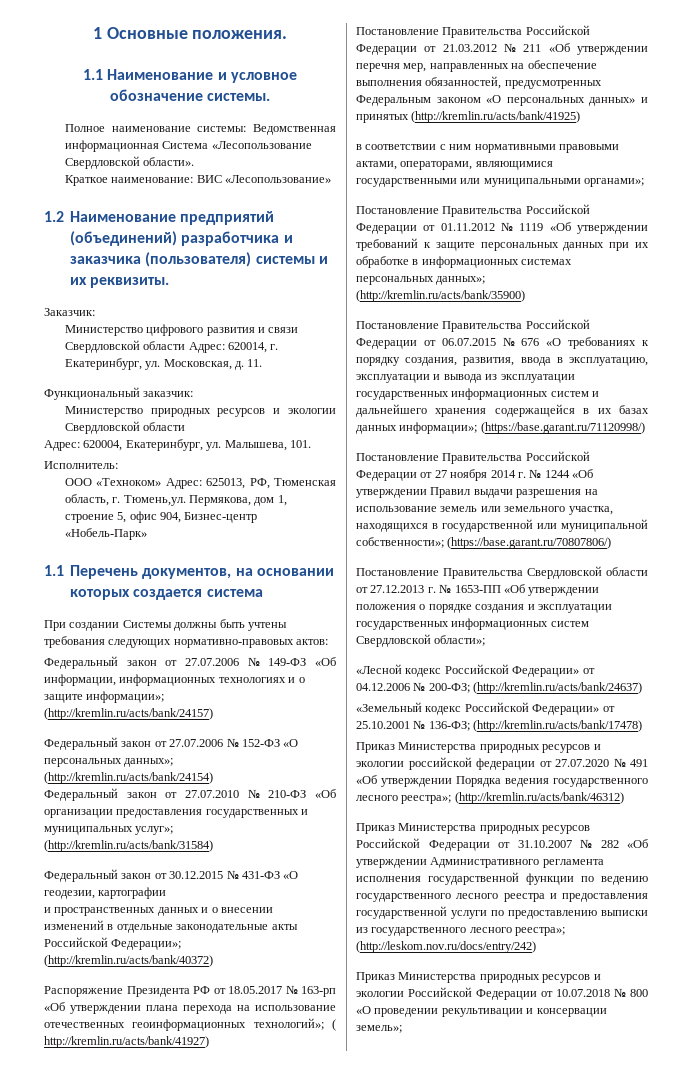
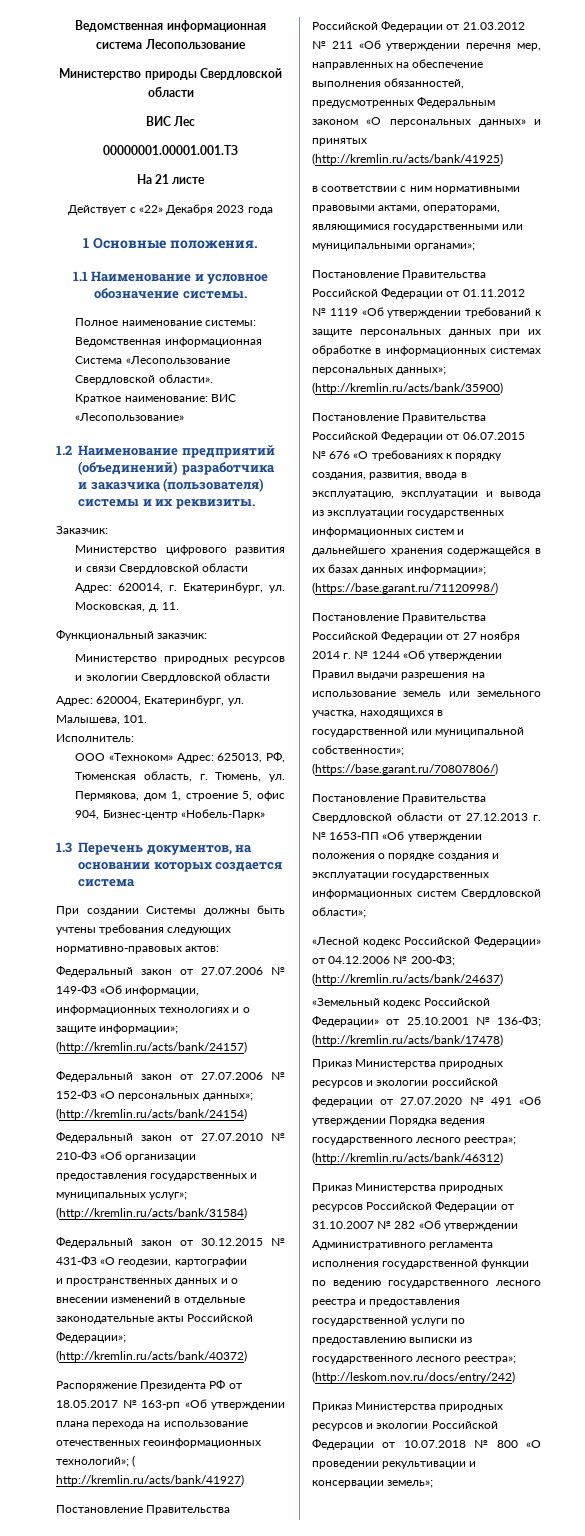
+ Ведомственная информационная система Лесопользование
+ Министерство природы Свердловской области
+ ВИС Лес
+ 00000001.00001.001.ТЗ
+ На 21 листе
+ Действует с «22» Декабря 2023 года
- ООО «Техноком» Адрес: 625013, РФ, Тюменская область, г. Тюмень,ул. Пермякова, дом 1, строение 5, офис 904, Бизнес-центр «Нобель-Парк»
+ ООО «Техноком» Адрес: 625013, РФ, Тюменская область, г. Тюмень, ул. Пермякова, дом 1, строение 5, офис 904, Бизнес-центр «Нобель-Парк»
- 1.1 Перечень документов, на основании которых создается система
+ 1.3 Перечень документов, на основании которых создается система

